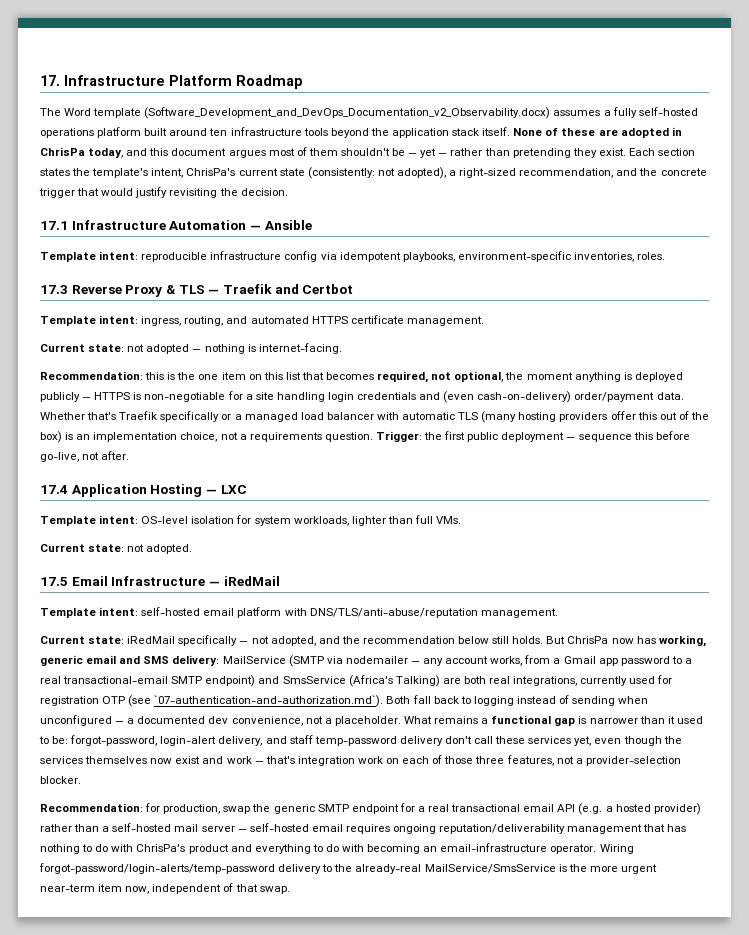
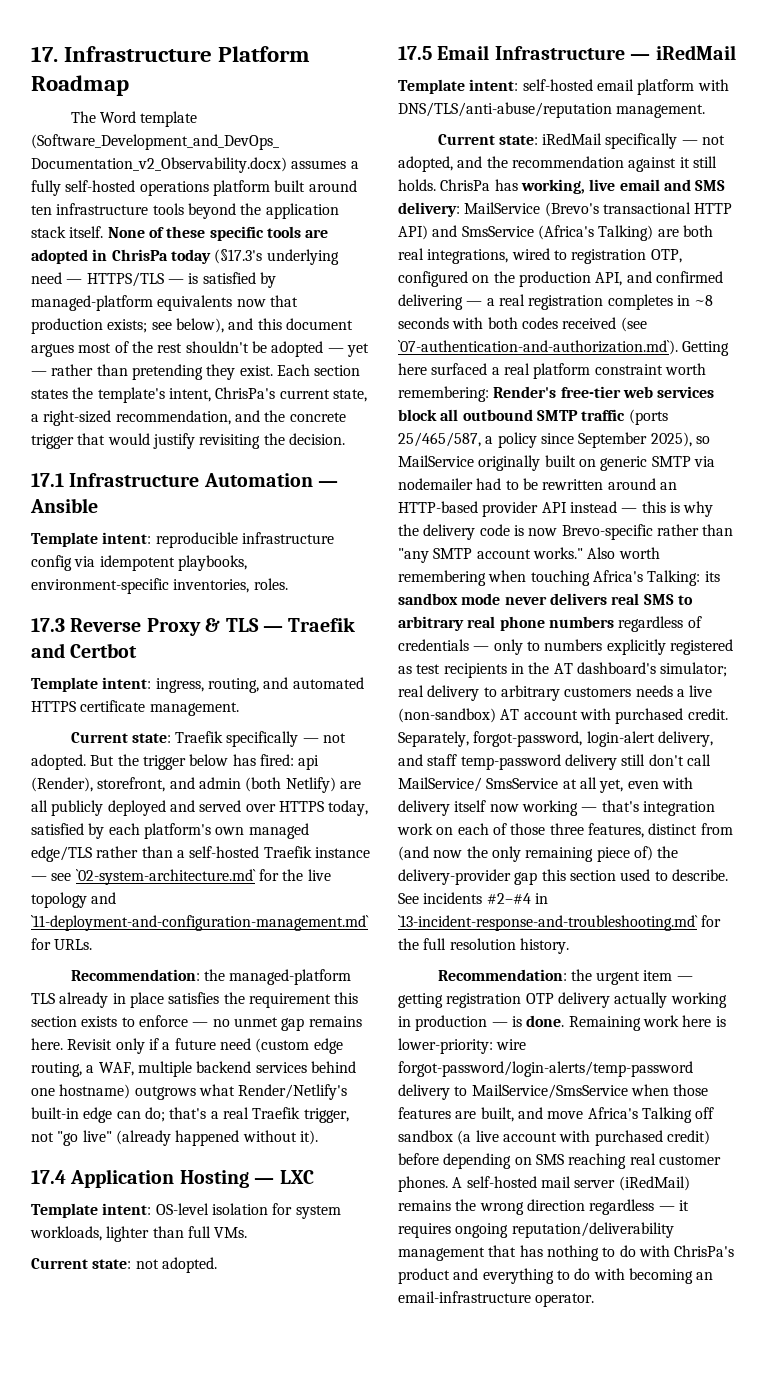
- None of these are adopted in ChrisPa today, and this document argues most of them shouldn't be — yet — rather than pretending they exist.
+ None of these specific tools are adopted in ChrisPa today (§17.3's underlying need — HTTPS/TLS — is satisfied by managed-platform equivalents now that production exists; see below), and this document argues most of the rest shouldn't be adopted — yet — rather than pretending they exist.
- Each section states the template's intent, ChrisPa's current state (consistently: not adopted), a right-sized recommendation, and the concrete trigger that would justify revisiting the decision.
+ Each section states the template's intent, ChrisPa's current state, a right-sized recommendation, and the concrete trigger that would justify revisiting the decision.
- Current state: not adopted — nothing is internet-facing.
- Recommendation: this is the one item on this list that becomes required, not optional, the moment anything is deployed publicly — HTTPS is non-negotiable for a site handling login credentials and (even cash-on-delivery) order/payment data. Whether that's Traefik specifically or a managed load balancer with automatic TLS (many hosting providers offer this out of the box) is an implementation choice, not a requirements question. Trigger: the first public deployment — sequence this before go-live, not after.
+ Current state: Traefik specifically — not adopted. But the trigger below has fired: api (Render), storefront, and admin (both Netlify) are all publicly deployed and served over HTTPS today, satisfied by each platform's own managed edge/TLS rather than a self-hosted Traefik instance — see `02-system-architecture.md` for the live topology and `11-deployment-and-configuration-management.md` for URLs.
+ Recommendation: the managed-platform TLS already in place satisfies the requirement this section exists to enforce — no unmet gap remains here. Revisit only if a future need (custom edge routing, a WAF, multiple backend services behind one hostname) outgrows what Render/Netlify's built-in edge can do; that's a real Traefik trigger, not "go live" (already happened without it).
- iRedMail specifically — not adopted, and the recommendation below still holds. But ChrisPa now has working, generic email and SMS delivery:
+ iRedMail specifically — not adopted, and the recommendation against it still holds. ChrisPa has working, live email and SMS delivery:
- MailService (SMTP via nodemailer — any account works, from a Gmail app password to a real transactional-email SMTP endpoint) and SmsService (Africa's Talking) are both real integrations, currently used for registration OTP (see `07-authentication-and-authorization.md`). Both fall back to logging instead of sending when unconfigured — a documented dev convenience, not a placeholder. What remains a functional gap is narrower than it used to be: forgot-password, login-alert delivery, and staff temp-password delivery don't call these services yet, even though the services themselves now exist and work — that's integration work on each of those three features, not a provider-selection blocker.
- Recommendation: for production, swap the generic SMTP endpoint for a real transactional email API (e.g. a hosted provider) rather than a self-hosted mail server — self-hosted email requires ongoing reputation/deliverability management that has nothing to do with ChrisPa's product and everything to do with becoming an email-infrastructure operator. Wiring forgot-password/login-alerts/temp-password delivery to the already-real MailService/SmsService is the more urgent near-term item now, independent of that swap.
+ MailService (Brevo's transactional HTTP API) and SmsService (Africa's Talking) are both real integrations, wired to registration OTP, configured on the production API, and confirmed delivering — a real registration completes in ~8 seconds with both codes received (see `07-authentication-and-authorization.md`). Getting here surfaced a real platform constraint worth remembering: Render's free-tier web services block all outbound SMTP traffic (ports 25/465/587, a policy since September 2025), so MailService originally built on generic SMTP via nodemailer had to be rewritten around an HTTP-based provider API instead — this is why the delivery code is now Brevo-specific rather than "any SMTP account works." Also worth remembering when touching Africa's Talking: its sandbox mode never delivers real SMS to arbitrary real phone numbers regardless of credentials — only to numbers explicitly registered as test recipients in the AT dashboard's simulator; real delivery to arbitrary customers needs a live (non-sandbox) AT account with purchased credit. Separately, forgot-password, login-alert delivery, and staff temp-password delivery still don't call MailService/ SmsService at all yet, even with delivery itself now working — that's integration work on each of those three features, distinct from (and now the only remaining piece of) the delivery-provider gap this section used to describe. See incidents #2–#4 in `13-incident-response-and-troubleshooting.md` for the full resolution history.
+ Recommendation: the urgent item — getting registration OTP delivery actually working in production — is done. Remaining work here is lower-priority: wire forgot-password/login-alerts/temp-password delivery to MailService/SmsService when those features are built, and move Africa's Talking off sandbox (a live account with purchased credit) before depending on SMS reaching real customer phones. A self-hosted mail server (iRedMail) remains the wrong direction regardless — it requires ongoing reputation/deliverability management that has nothing to do with ChrisPa's product and everything to do with becoming an email-infrastructure operator.

